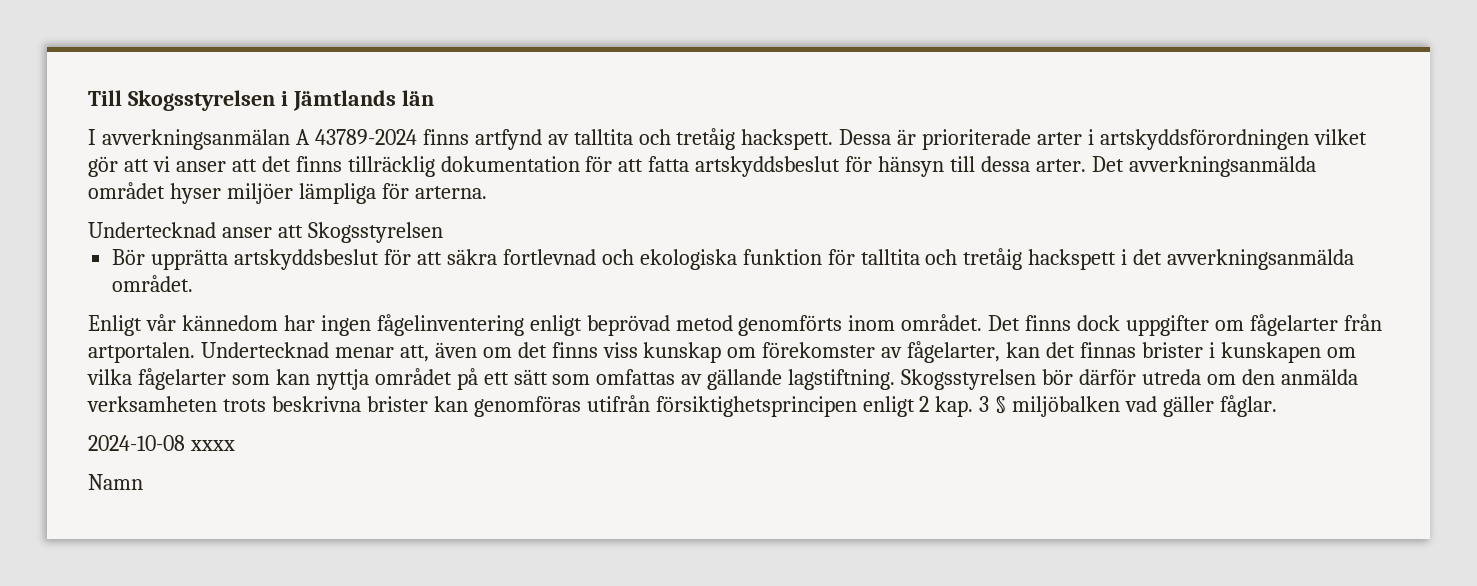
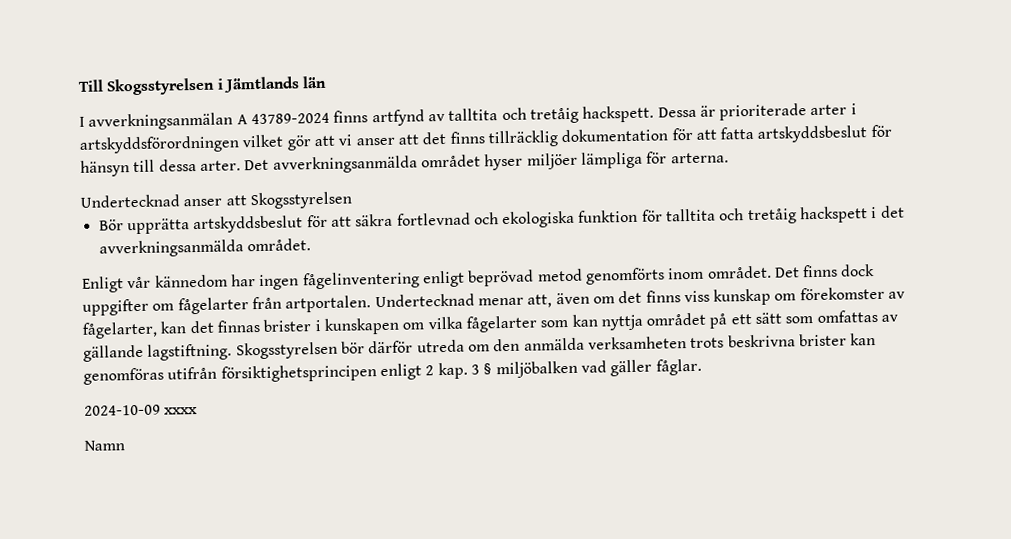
- 2024-10-08 xxxx
+ 2024-10-09 xxxx

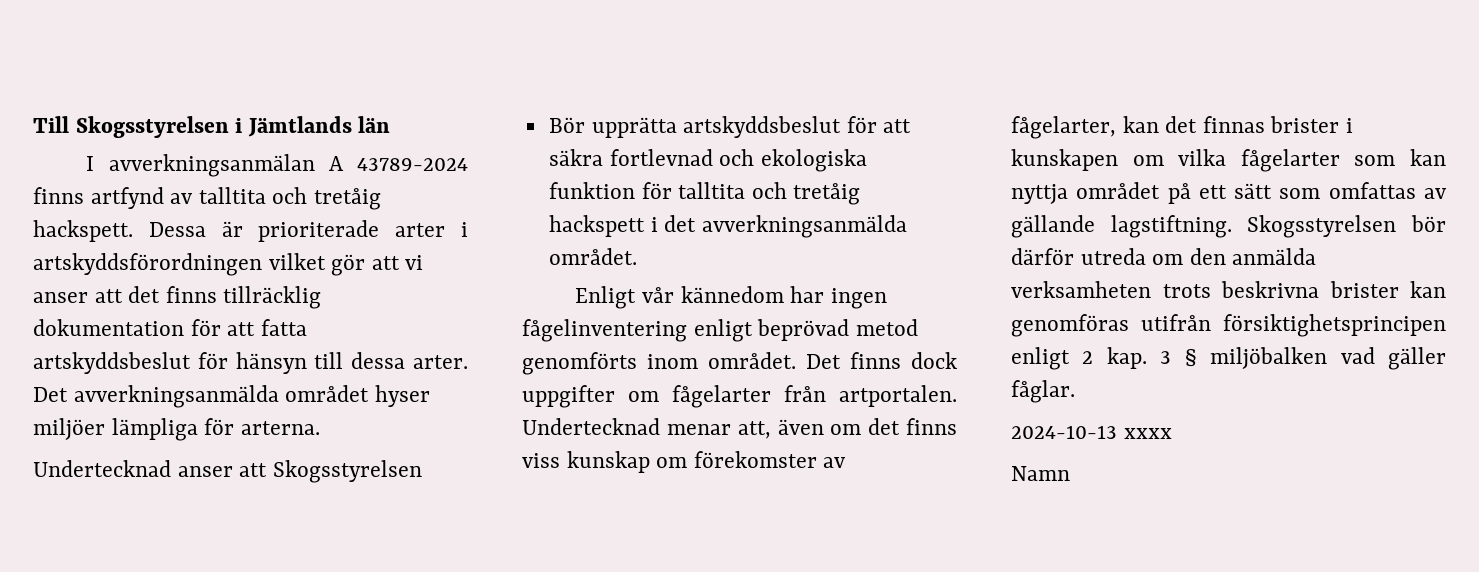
- 2024-10-09 xxxx
+ 2024-10-13 xxxx

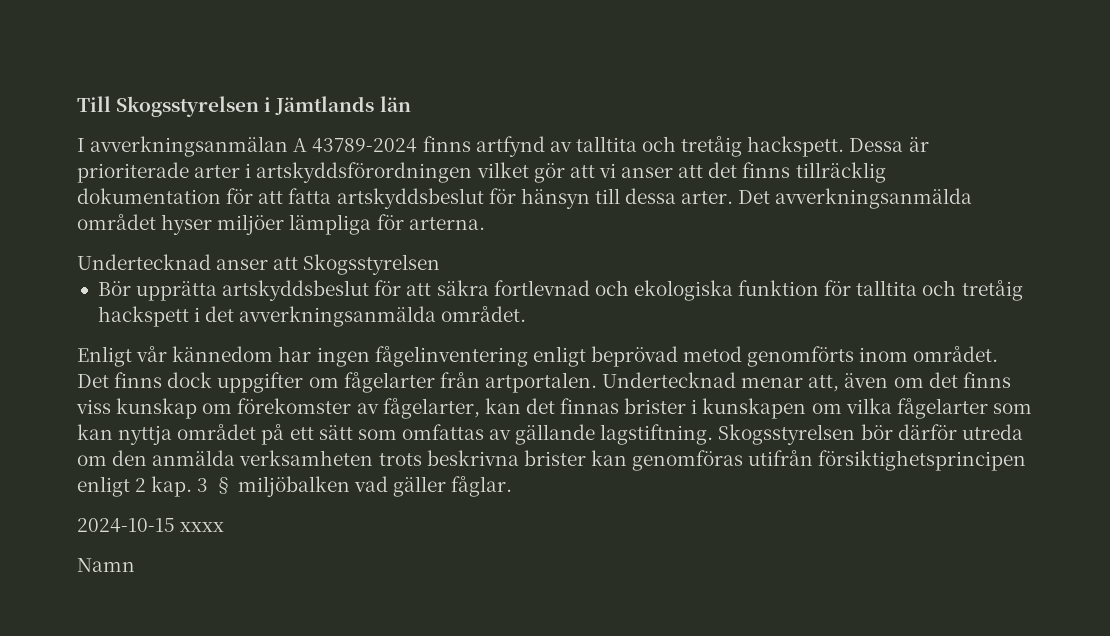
- 2024-10-13 xxxx
+ 2024-10-15 xxxx

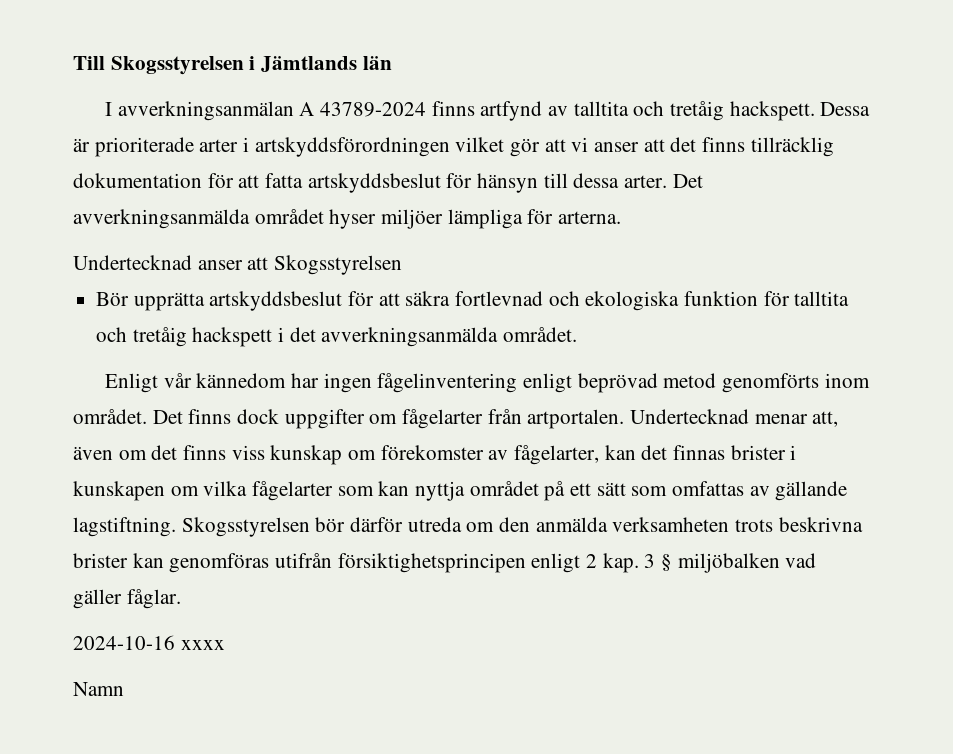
- 2024-10-15 xxxx
+ 2024-10-16 xxxx

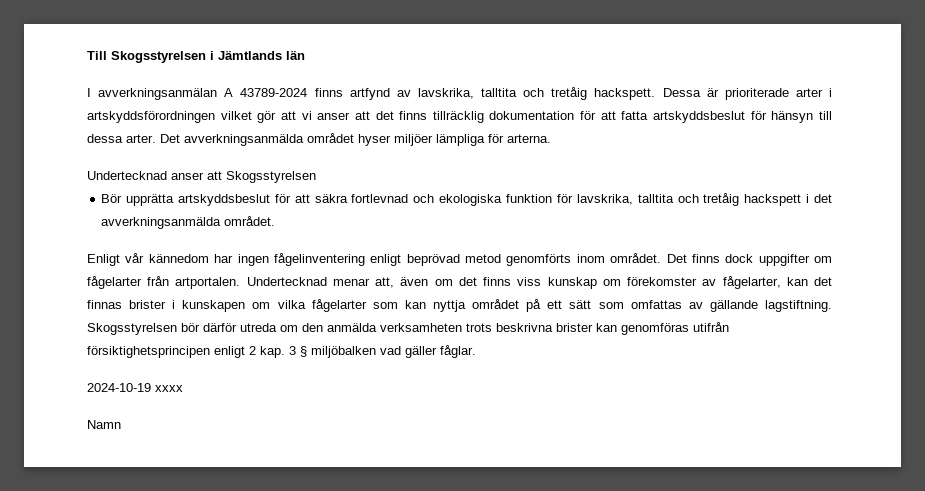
- I avverkningsanmälan A 43789-2024 finns artfynd av talltita och tretåig hackspett.
+ I avverkningsanmälan A 43789-2024 finns artfynd av lavskrika, talltita och tretåig hackspett.
- Bör upprätta artskyddsbeslut för att säkra fortlevnad och ekologiska funktion för talltita och tretåig hackspett i det avverkningsanmälda området.
+ Bör upprätta artskyddsbeslut för att säkra fortlevnad och ekologiska funktion för lavskrika, talltita och tretåig hackspett i det avverkningsanmälda området.
- 2024-10-16 xxxx
+ 2024-10-19 xxxx

